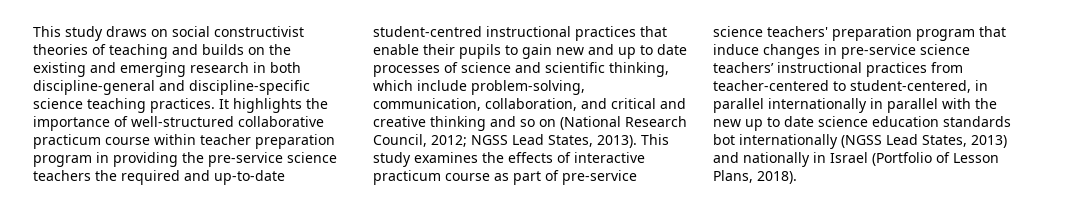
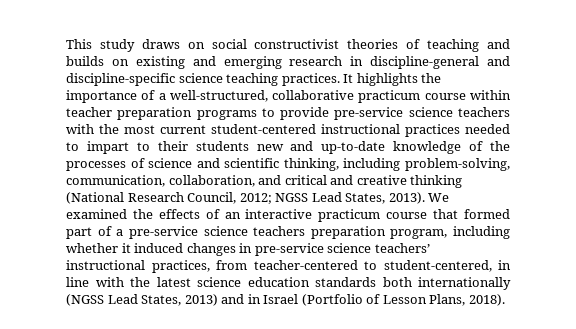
- This study draws on social constructivist theories of teaching and builds on the existing and emerging research in both discipline-general and discipline-specific science teaching practices.
+ This study draws on social constructivist theories of teaching and builds on existing and emerging research in discipline-general and discipline-specific science teaching practices.
- It highlights the importance of well-structured collaborative practicum course within teacher preparation program in providing the pre-service science teachers the required and up-to-date student-centred instructional practices that enable their pupils to gain new and up to date processes of science and scientific thinking, which include problem-solving, communication, collaboration, and critical and creative thinking and so on (National Research Council, 2012; NGSS Lead States, 2013).
+ It highlights the importance of a well-structured, collaborative practicum course within teacher preparation programs to provide pre-service science teachers with the most current student-centered instructional practices needed to impart to their students new and up-to-date knowledge of the processes of science and scientific thinking, including problem-solving, communication, collaboration, and critical and creative thinking (National Research Council, 2012; NGSS Lead States, 2013).
- This study examines the effects of interactive practicum course as part of pre-service science teachers' preparation program that induce changes in pre-service science teachers’ instructional practices from teacher-centered to student-centered, in parallel internationally in parallel with the new up to date science education standards bot internationally (NGSS Lead States, 2013) and nationally in Israel (Portfolio of Lesson Plans, 2018).
+ We examined the effects of an interactive practicum course that formed part of a pre-service science teachers preparation program, including whether it induced changes in pre-service science teachers’ instructional practices, from teacher-centered to student-centered, in line with the latest science education standards both internationally (NGSS Lead States, 2013) and in Israel (Portfolio of Lesson Plans, 2018).

